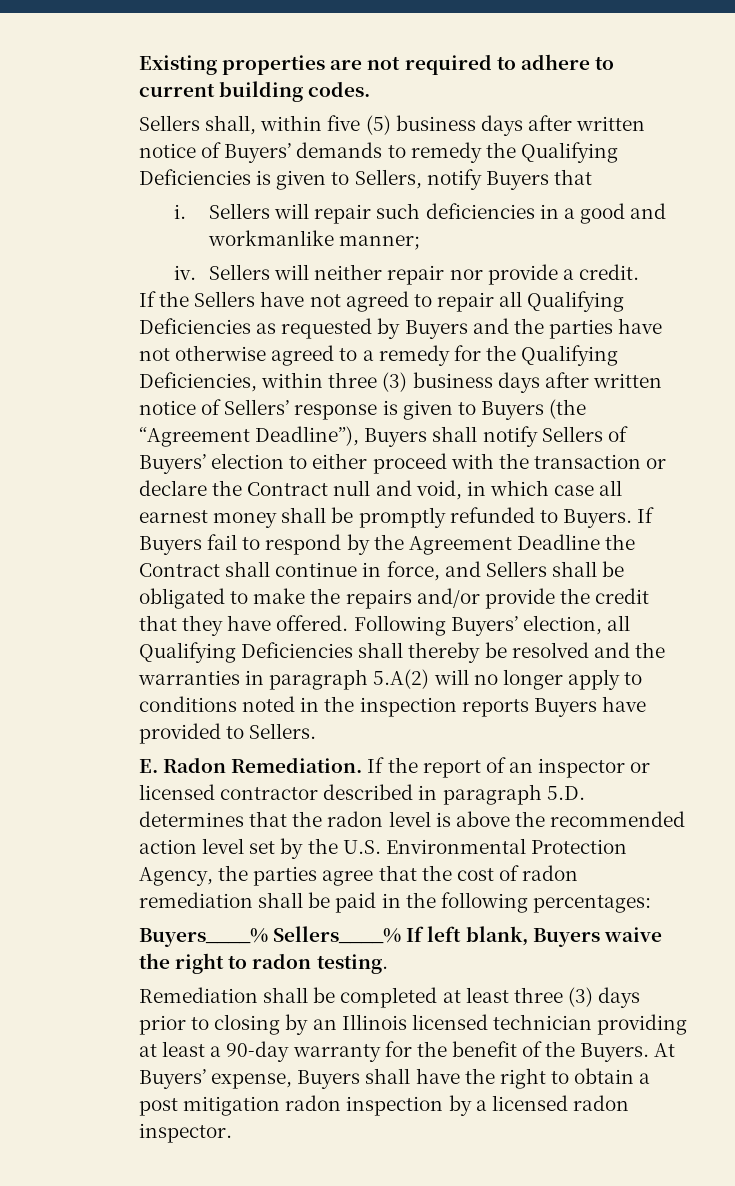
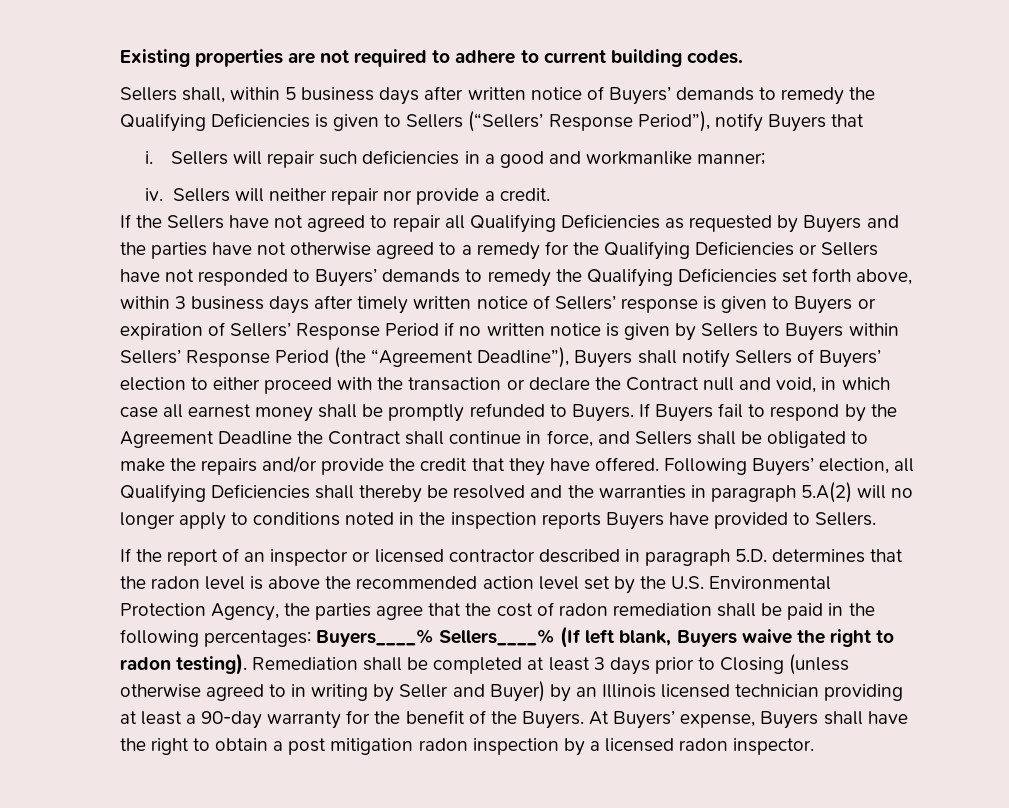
- Sellers shall, within five (5) business days after written notice of Buyers’ demands to remedy the Qualifying Deficiencies is given to Sellers, notify Buyers that
+ Sellers shall, within 5 business days after written notice of Buyers’ demands to remedy the Qualifying Deficiencies is given to Sellers (“Sellers’ Response Period”), notify Buyers that
- If the Sellers have not agreed to repair all Qualifying Deficiencies as requested by Buyers and the parties have not otherwise agreed to a remedy for the Qualifying Deficiencies, within three (3) business days after written notice of Sellers’ response is given to Buyers (the “Agreement Deadline”), Buyers shall notify Sellers of Buyers’ election to either proceed with the transaction or declare the Contract null and void, in which case all earnest money shall be promptly refunded to Buyers.
+ If the Sellers have not agreed to repair all Qualifying Deficiencies as requested by Buyers and the parties have not otherwise agreed to a remedy for the Qualifying Deficiencies or Sellers have not responded to Buyers’ demands to remedy the Qualifying Deficiencies set forth above, within 3 business days after timely written notice of Sellers’ response is given to Buyers or expiration of Sellers’ Response Period if no written notice is given by Sellers to Buyers within Sellers’ Response Period (the “Agreement Deadline”), Buyers shall notify Sellers of Buyers’ election to either proceed with the transaction or declare the Contract null and void, in which case all earnest money shall be promptly refunded to Buyers.
- E. Radon Remediation. If the report of an inspector or licensed contractor described in paragraph 5.D. determines that the radon level is above the recommended action level set by the U.S. Environmental Protection Agency, the parties agree that the cost of radon remediation shall be paid in the following percentages:
- Buyers____% Sellers____% If left blank, Buyers waive the right to radon testing.
- Remediation shall be completed at least three (3) days prior to closing by an Illinois licensed technician providing at least a 90-day warranty for the benefit of the Buyers.
+ If the report of an inspector or licensed contractor described in paragraph 5.D. determines that the radon level is above the recommended action level set by the U.S. Environmental Protection Agency, the parties agree that the cost of radon remediation shall be paid in the following percentages: Buyers____% Sellers____% (If left blank, Buyers waive the right to radon testing). Remediation shall be completed at least 3 days prior to Closing (unless otherwise agreed to in writing by Seller and Buyer) by an Illinois licensed technician providing at least a 90-day warranty for the benefit of the Buyers.

